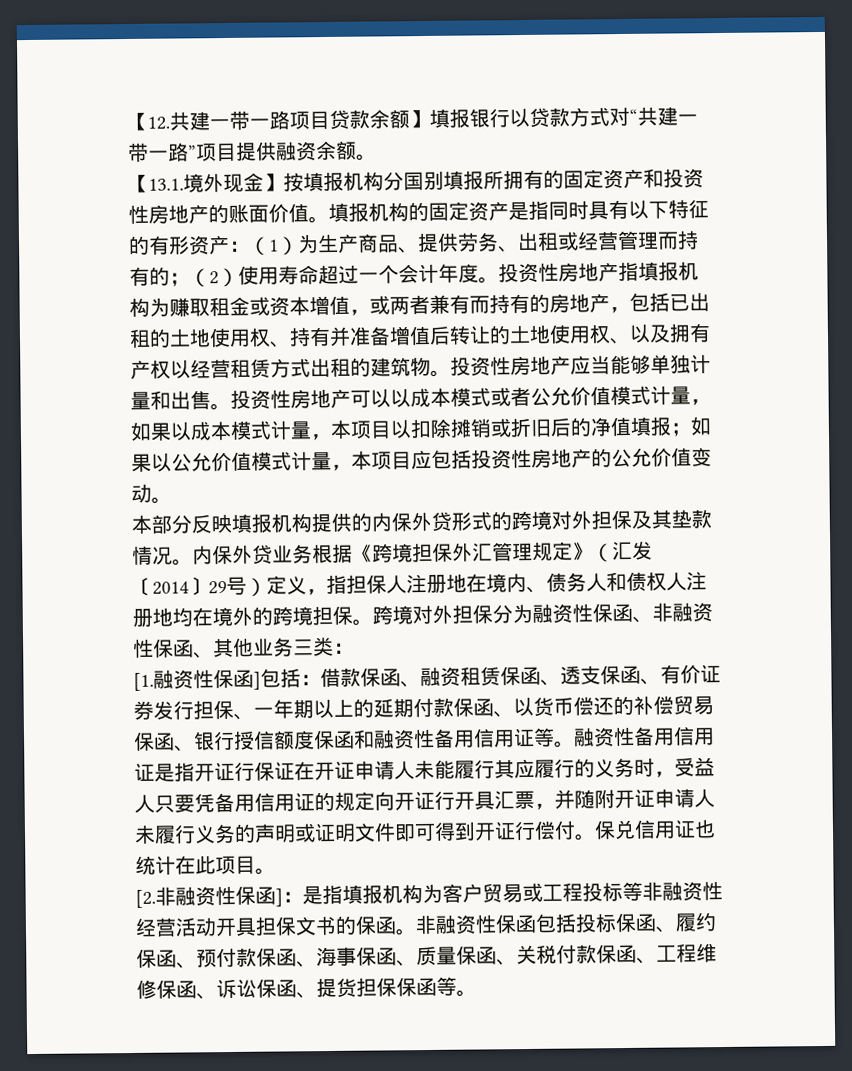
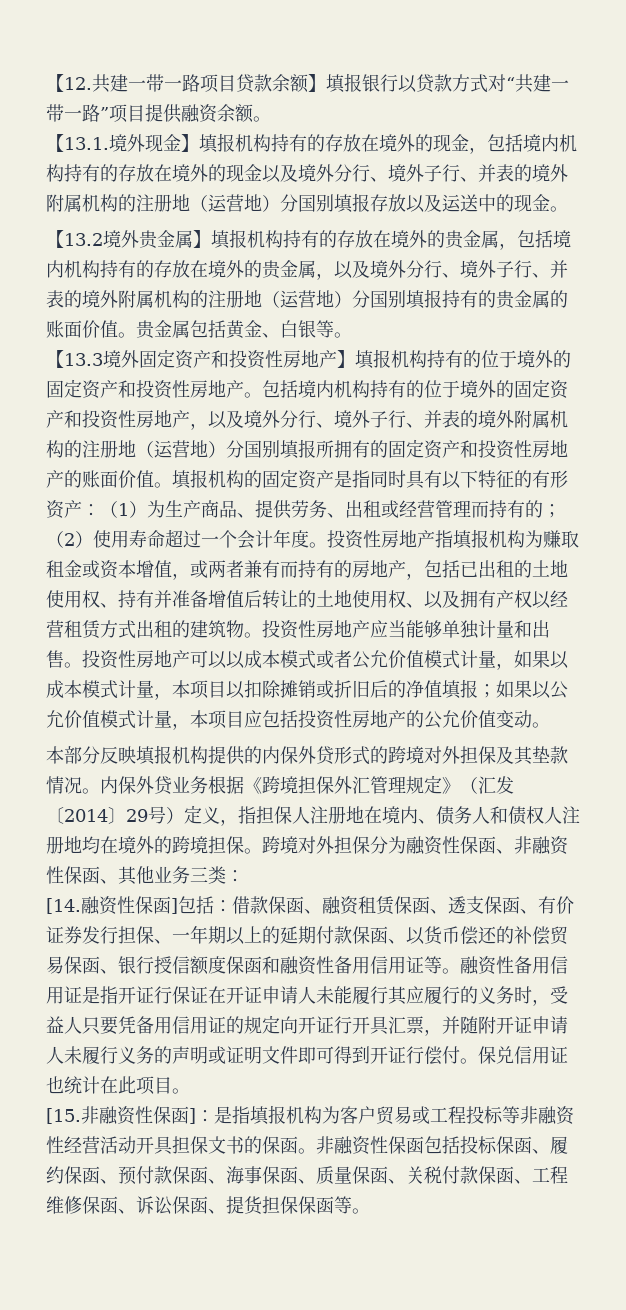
- 【13.1.境外现金】按填报机构分国别填报所拥有的固定资产和投资性房地产的账面价值。
+ 【13.1.境外现金】填报机构持有的存放在境外的现金，包括境内机构持有的存放在境外的现金以及境外分行、境外子行、并表的境外附属机构的注册地（运营地）分国别填报存放以及运送中的现金。
+ 【13.2境外贵金属】填报机构持有的存放在境外的贵金属，包括境内机构持有的存放在境外的贵金属，以及境外分行、境外子行、并表的境外附属机构的注册地（运营地）分国别填报持有的贵金属的账面价值。贵金属包括黄金、白银等。
+ 【13.3境外固定资产和投资性房地产】填报机构持有的位于境外的固定资产和投资性房地产。包括境内机构持有的位于境外的固定资产和投资性房地产，以及境外分行、境外子行、并表的境外附属机构的注册地（运营地）分国别填报所拥有的固定资产和投资性房地产的账面价值。
- [1.融资性保函]包括：借款保函、融资租赁保函、透支保函、有价证券发行担保、一年期以上的延期付款保函、以货币偿还的补偿贸易保函、银行授信额度保函和融资性备用信用证等。
+ [14.融资性保函]包括：借款保函、融资租赁保函、透支保函、有价证券发行担保、一年期以上的延期付款保函、以货币偿还的补偿贸易保函、银行授信额度保函和融资性备用信用证等。
- [2.非融资性保函]：是指填报机构为客户贸易或工程投标等非融资性经营活动开具担保文书的保函。
+ [15.非融资性保函]：是指填报机构为客户贸易或工程投标等非融资性经营活动开具担保文书的保函。

